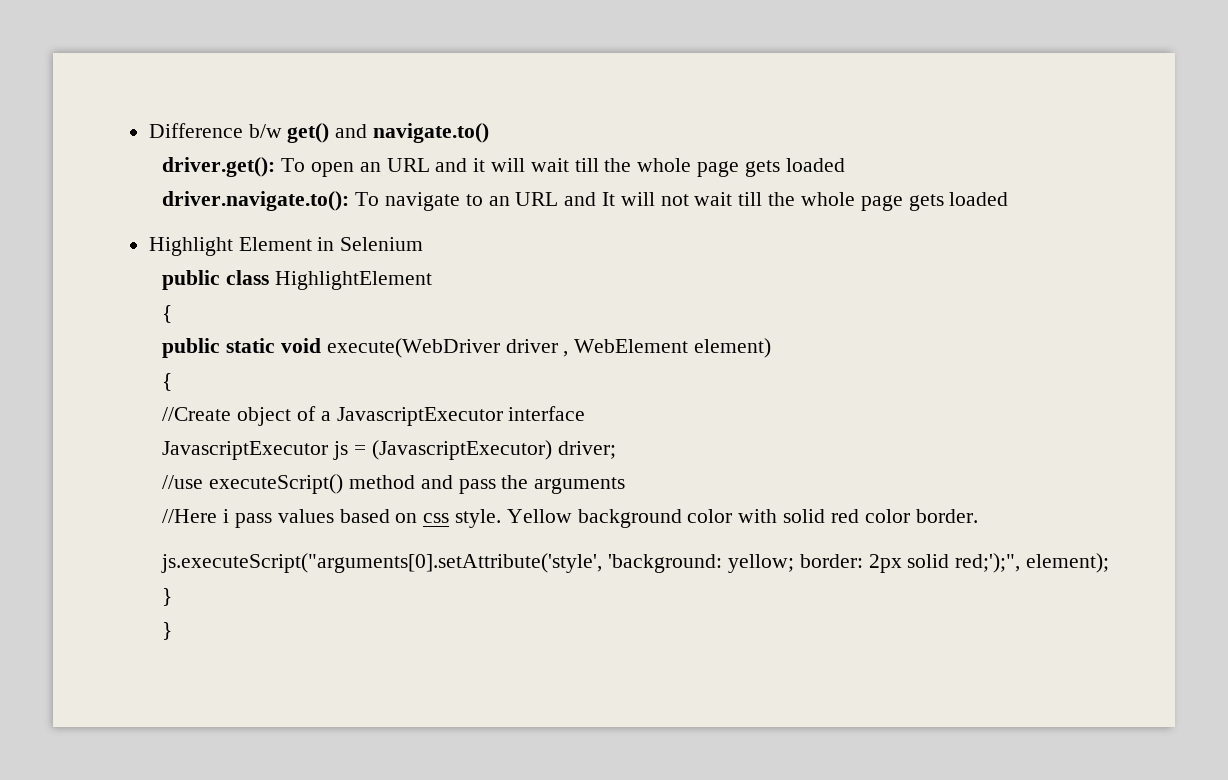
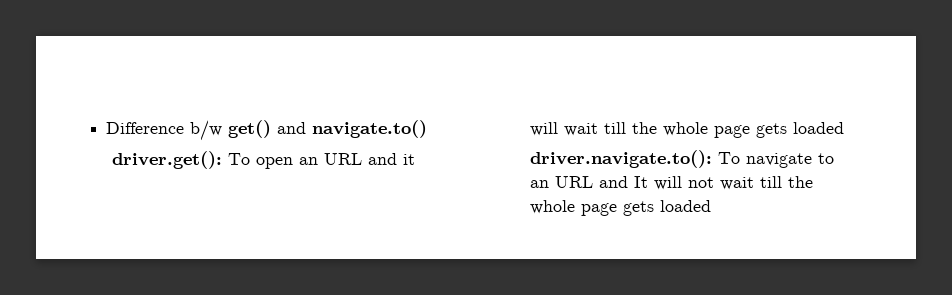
- Highlight Element in Selenium
- public class HighlightElement
- {
- public static void execute(WebDriver driver , WebElement element)
- {
- //Create object of a JavascriptExecutor interface
- JavascriptExecutor js = (JavascriptExecutor) driver;
- //use executeScript() method and pass the arguments
- //Here i pass values based on css style. Yellow background color with solid red color border.
- js.executeScript("arguments[0].setAttribute('style', 'background: yellow; border: 2px solid red;');", element);
- }
- }

